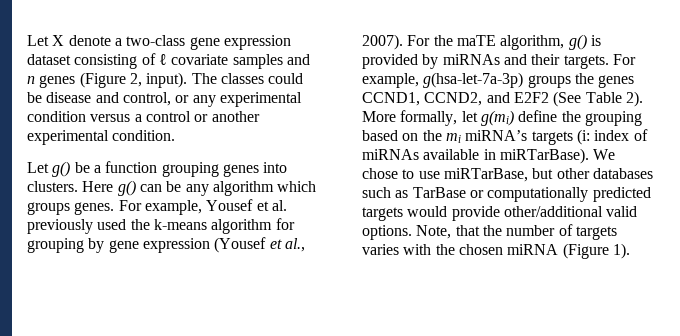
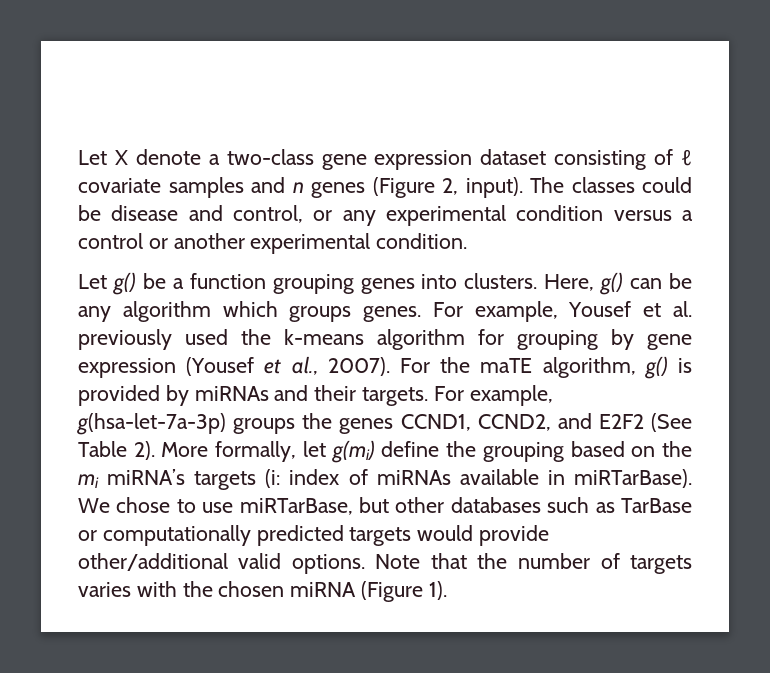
- Here g() can be any algorithm which groups genes.
+ Here, g() can be any algorithm which groups genes.
- Note, that the number of targets varies with the chosen miRNA (Figure 1).
+ Note that the number of targets varies with the chosen miRNA (Figure 1).

